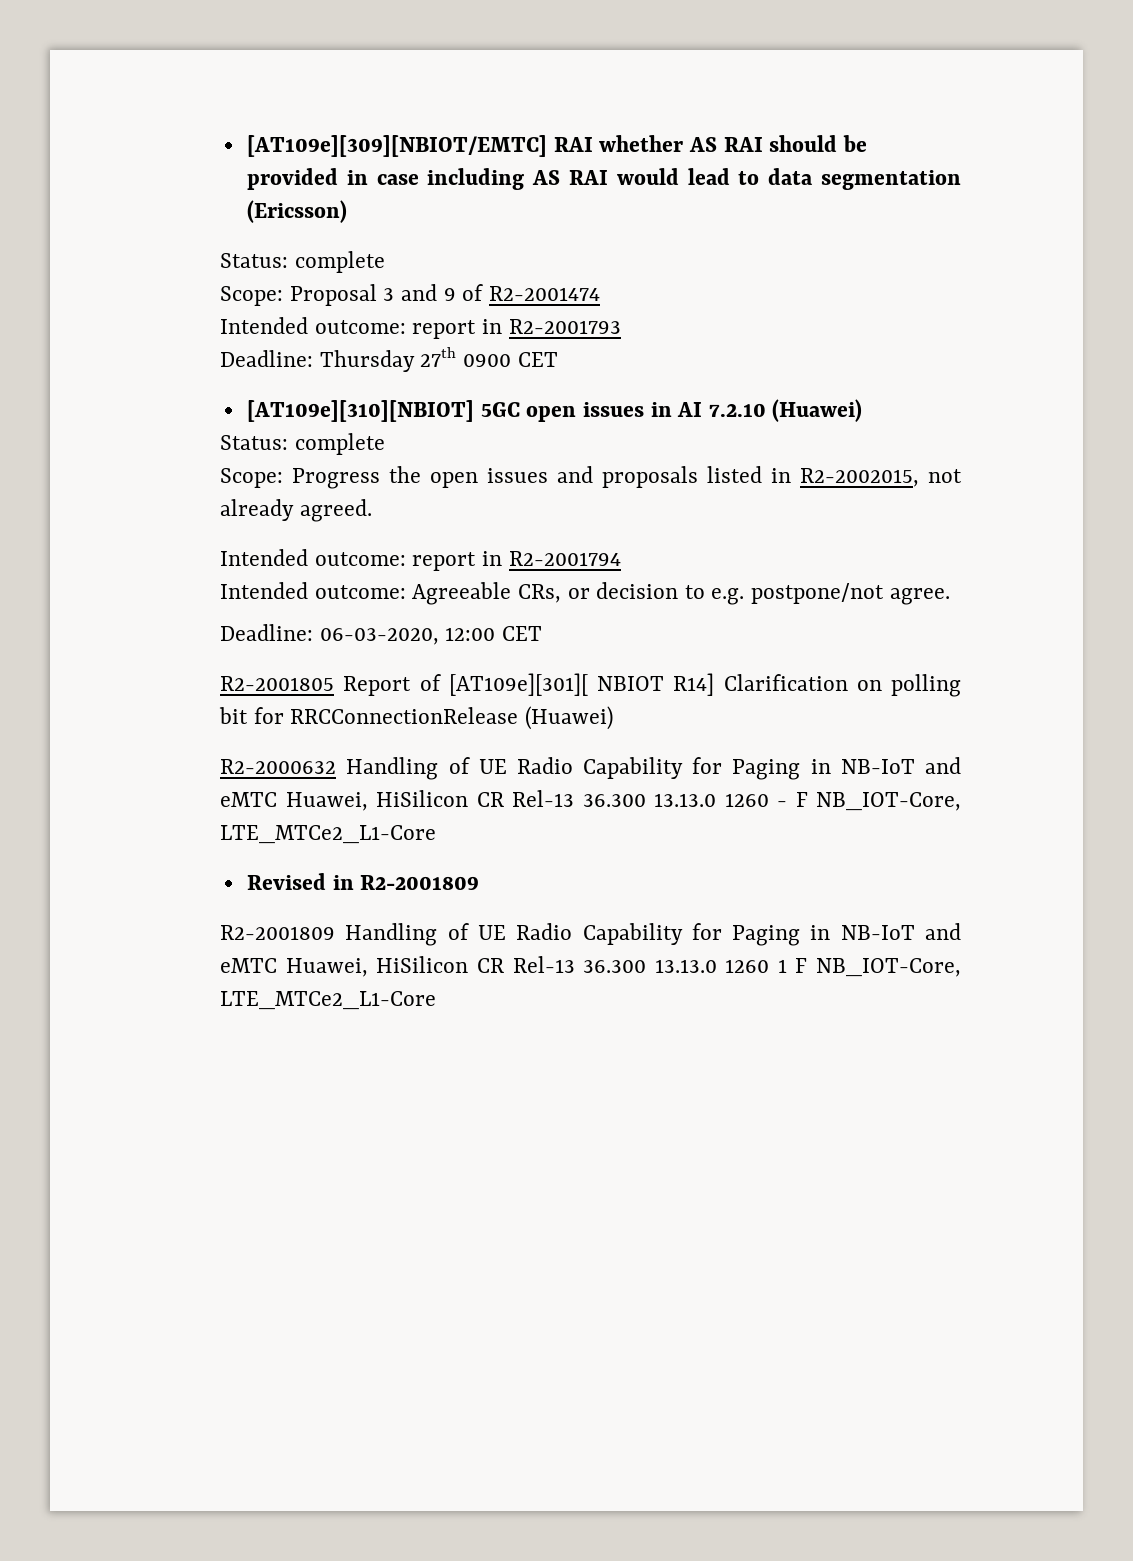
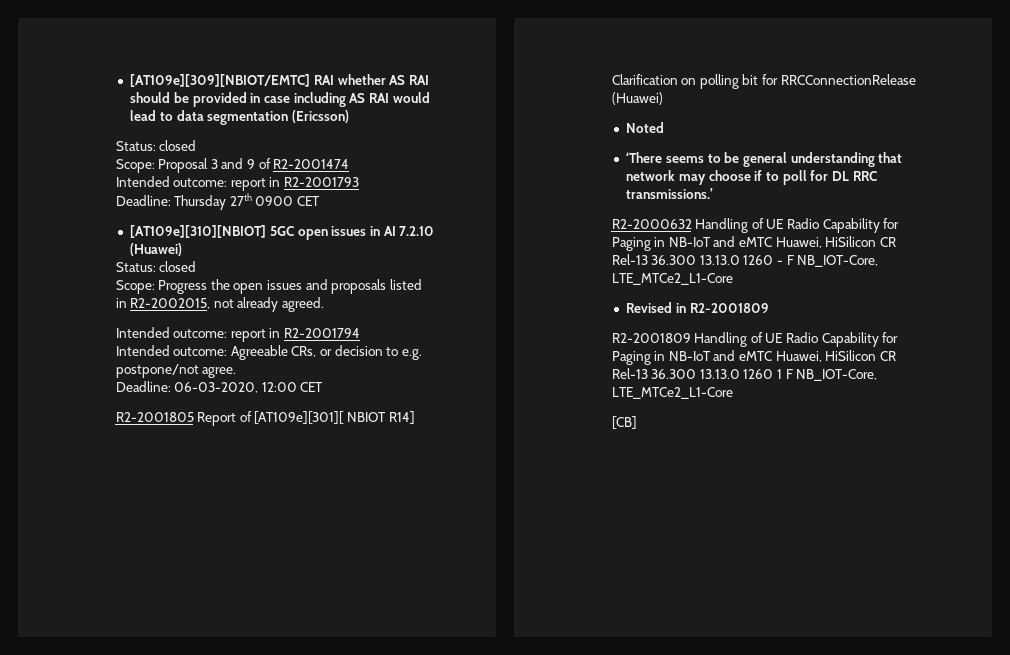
  [AT109e][309][NBIOT/EMTC] RAI whether AS RAI should be provided in case including AS RAI would lead to data segmentation (Ericsson)
- Status: complete
+ Status: closed
  [AT109e][310][NBIOT] 5GC open issues in AI 7.2.10 (Huawei)
- Status: complete
+ Status: closed
+ Noted
+ ‘There seems to be general understanding that network may choose if to poll for DL RRC transmissions.’
+ [CB]

